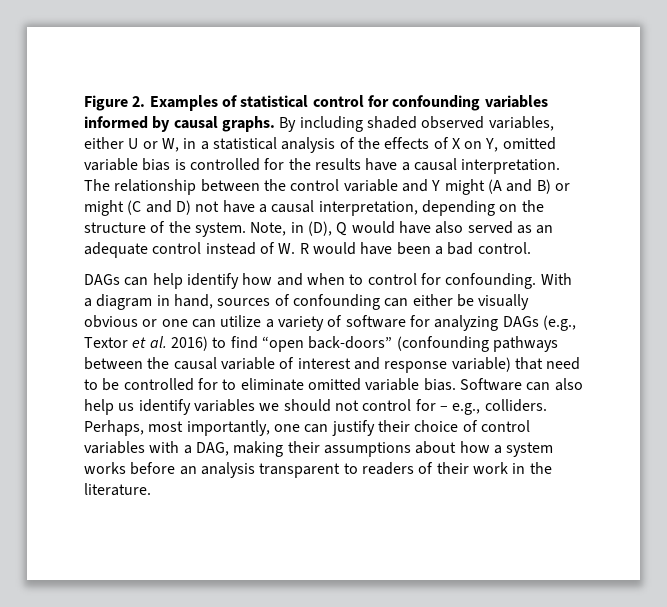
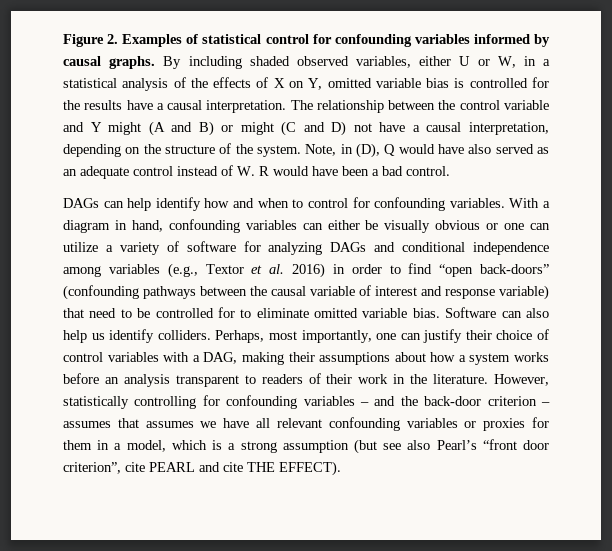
- DAGs can help identify how and when to control for confounding.
+ DAGs can help identify how and when to control for confounding variables.
- With a diagram in hand, sources of confounding can either be visually obvious or one can utilize a variety of software for analyzing DAGs (e.g., Textor et al. 2016) to find “open back-doors” (confounding pathways between the causal variable of interest and response variable) that need to be controlled for to eliminate omitted variable bias.
+ With a diagram in hand, confounding variables can either be visually obvious or one can utilize a variety of software for analyzing DAGs and conditional independence among variables (e.g., Textor et al. 2016) in order to find “open back-doors” (confounding pathways between the causal variable of interest and response variable) that need to be controlled for to eliminate omitted variable bias.
- Software can also help us identify variables we should not control for – e.g., colliders.
+ Software can also help us identify colliders.
+ However, statistically controlling for confounding variables – and the back-door criterion – assumes that assumes we have all relevant confounding variables or proxies for them in a model, which is a strong assumption (but see also Pearl’s “front door criterion”, cite PEARL and cite THE EFFECT).

